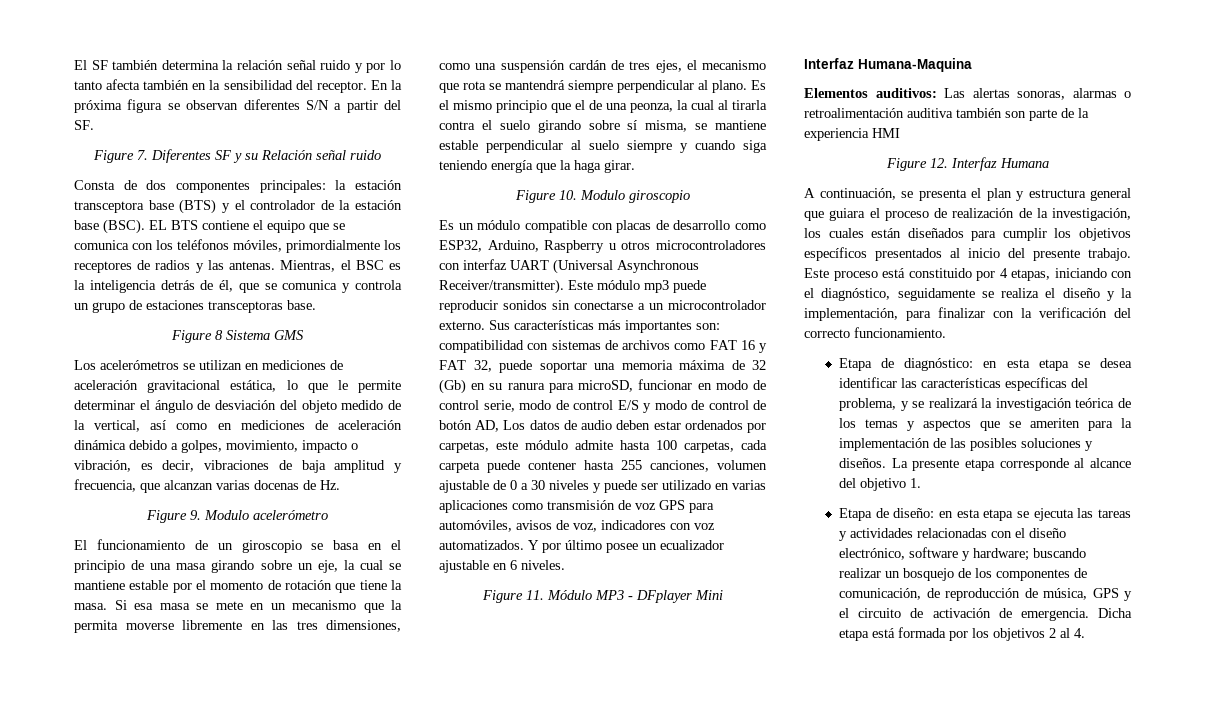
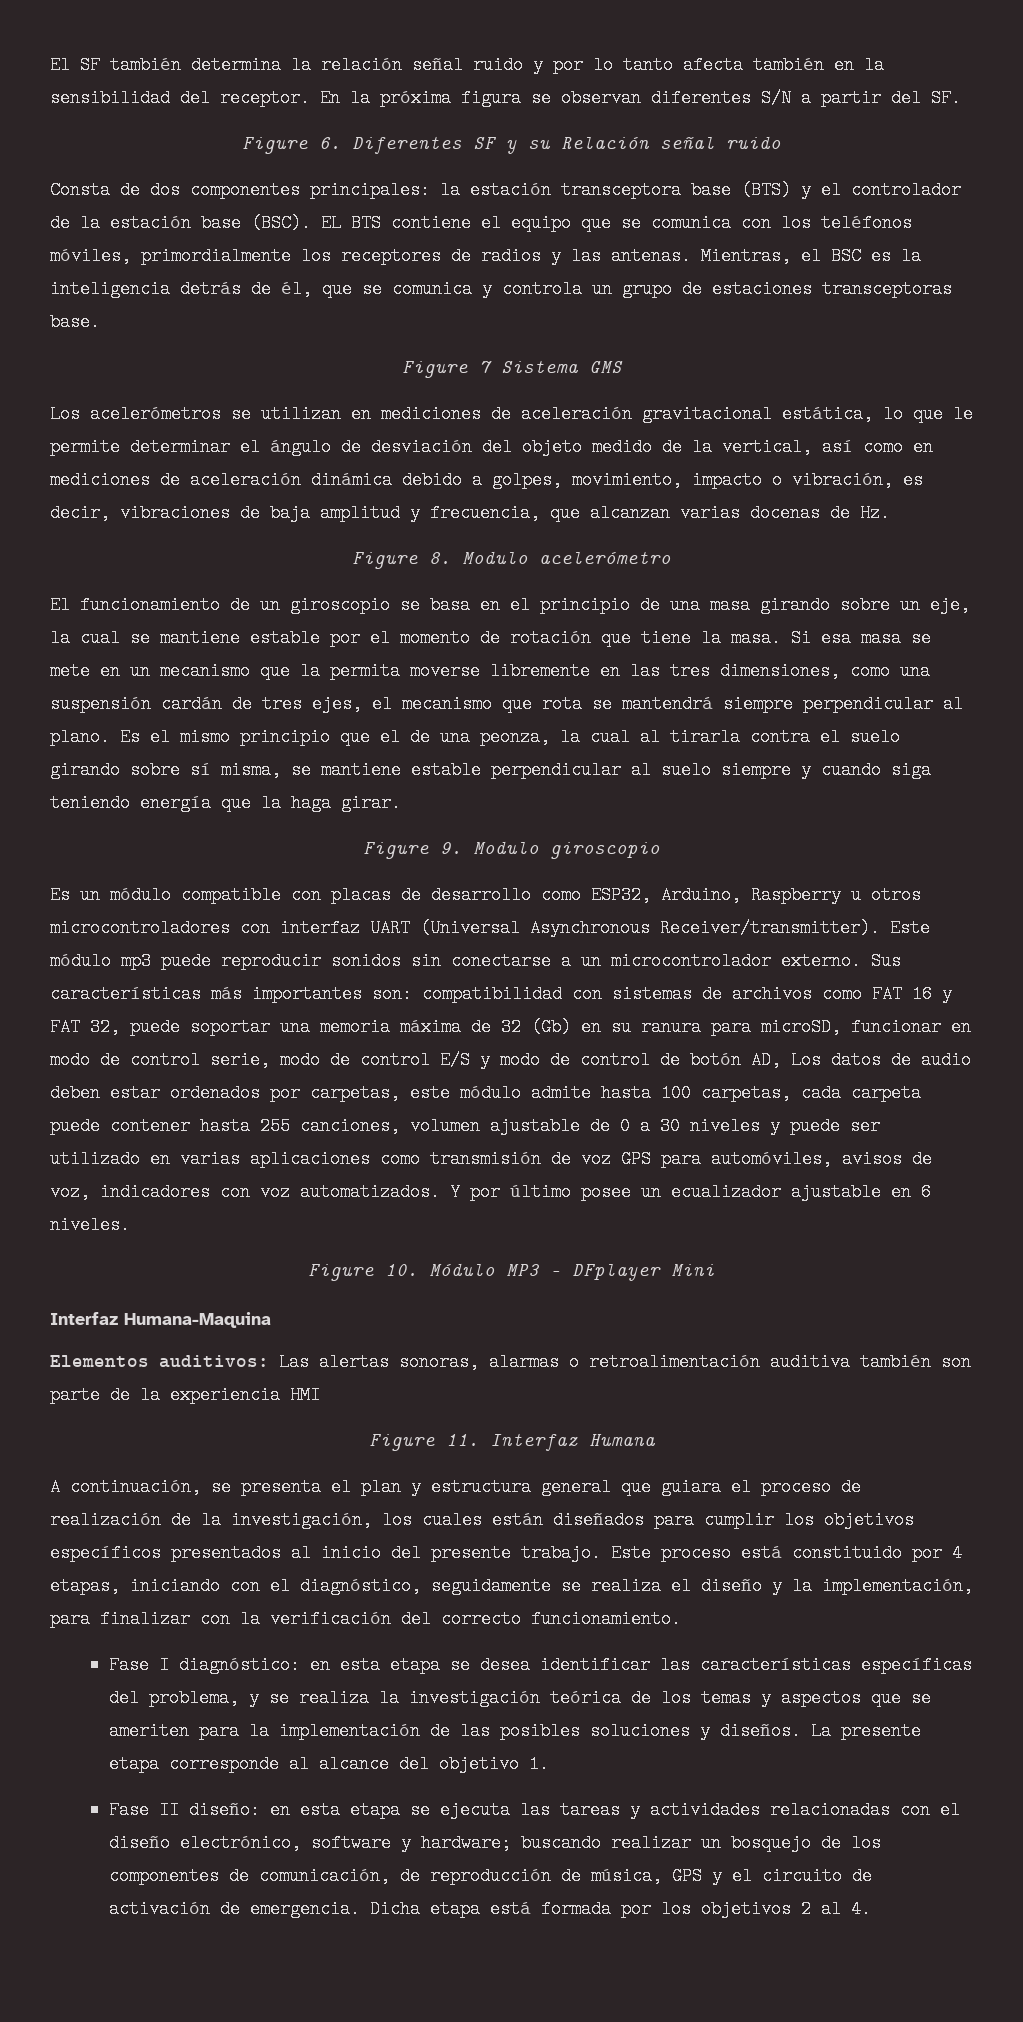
- Figure 7. Diferentes SF y su Relación señal ruido
+ Figure 6. Diferentes SF y su Relación señal ruido
- Figure 8 Sistema GMS
+ Figure 7 Sistema GMS
- Figure 9. Modulo acelerómetro
+ Figure 8. Modulo acelerómetro
- Figure 10. Modulo giroscopio
+ Figure 9. Modulo giroscopio
- Figure 11. Módulo MP3 - DFplayer Mini
+ Figure 10. Módulo MP3 - DFplayer Mini
- Figure 12. Interfaz Humana
+ Figure 11. Interfaz Humana
- Etapa de diagnóstico: en esta etapa se desea identificar las características específicas del problema, y se realizará la investigación teórica de los temas y aspectos que se ameriten para la implementación de las posibles soluciones y diseños.
+ Fase I diagnóstico: en esta etapa se desea identificar las características específicas del problema, y se realiza la investigación teórica de los temas y aspectos que se ameriten para la implementación de las posibles soluciones y diseños.
- Etapa de diseño: en esta etapa se ejecuta las tareas y actividades relacionadas con el diseño electrónico, software y hardware; buscando realizar un bosquejo de los componentes de comunicación, de reproducción de música, GPS y el circuito de activación de emergencia.
+ Fase II diseño: en esta etapa se ejecuta las tareas y actividades relacionadas con el diseño electrónico, software y hardware; buscando realizar un bosquejo de los componentes de comunicación, de reproducción de música, GPS y el circuito de activación de emergencia.

